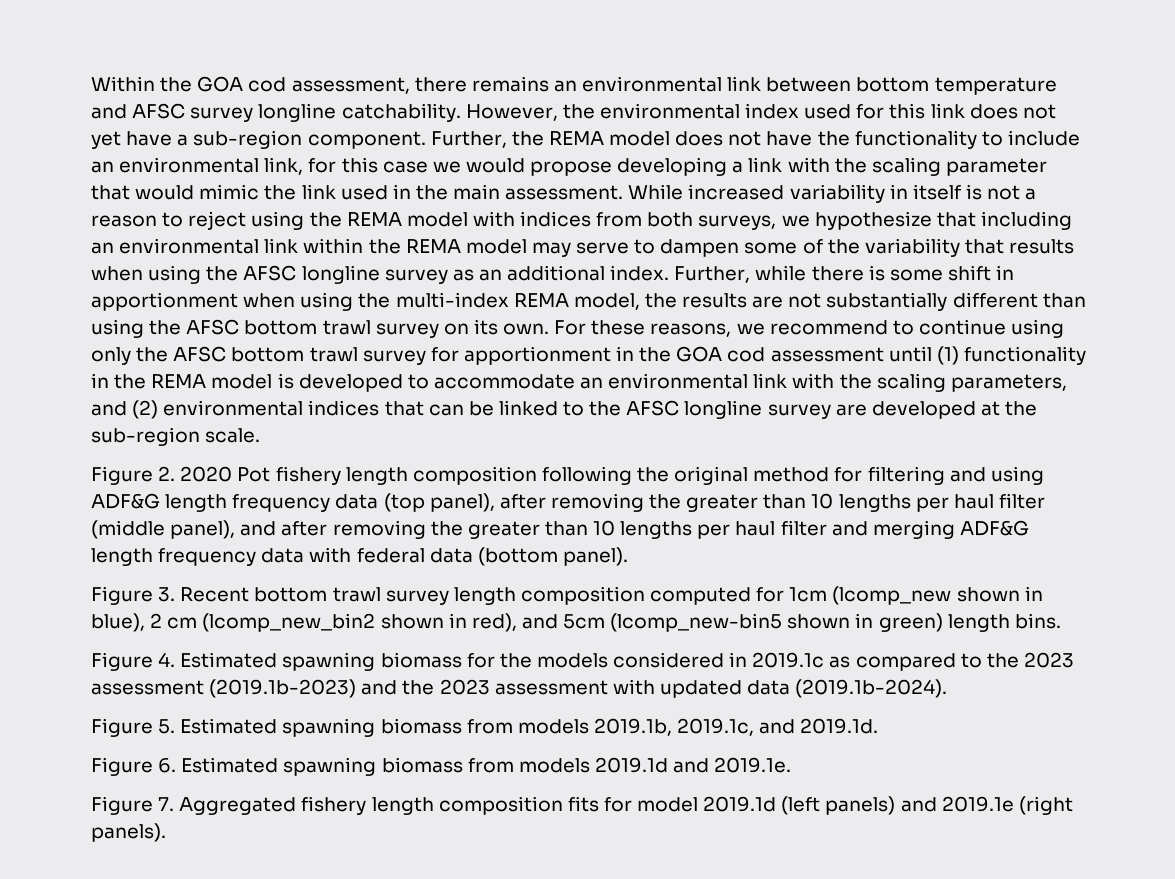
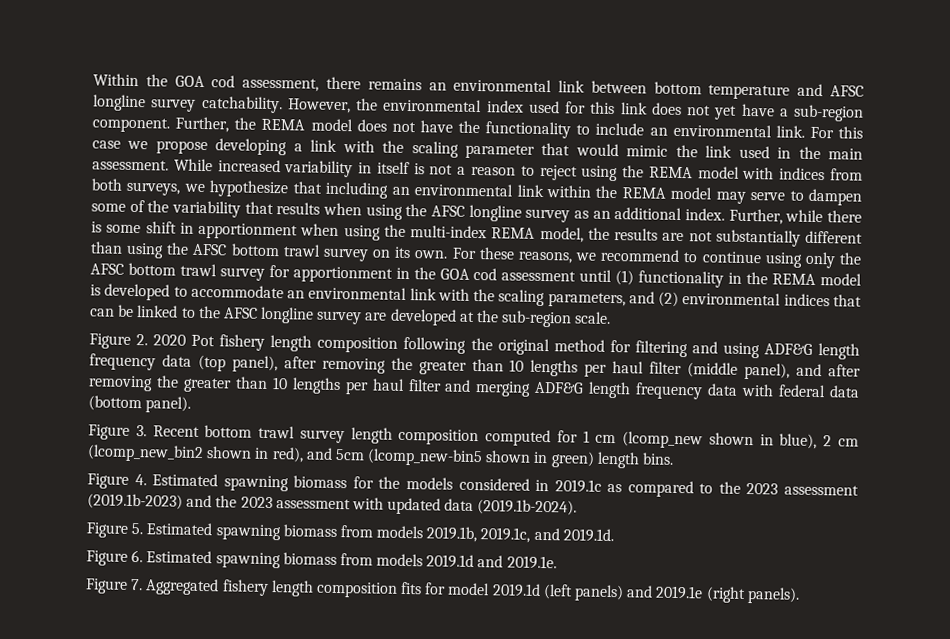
- Within the GOA cod assessment, there remains an environmental link between bottom temperature and AFSC survey longline catchability.
+ Within the GOA cod assessment, there remains an environmental link between bottom temperature and AFSC longline survey catchability.
- Further, the REMA model does not have the functionality to include an environmental link, for this case we would propose developing a link with the scaling parameter that would mimic the link used in the main assessment.
+ Further, the REMA model does not have the functionality to include an environmental link. For this case we propose developing a link with the scaling parameter that would mimic the link used in the main assessment.
- Figure 3. Recent bottom trawl survey length composition computed for 1cm (lcomp_new shown in blue), 2 cm (lcomp_new_bin2 shown in red), and 5cm (lcomp_new-bin5 shown in green) length bins.
+ Figure 3. Recent bottom trawl survey length composition computed for 1 cm (lcomp_new shown in blue), 2 cm (lcomp_new_bin2 shown in red), and 5cm (lcomp_new-bin5 shown in green) length bins.

